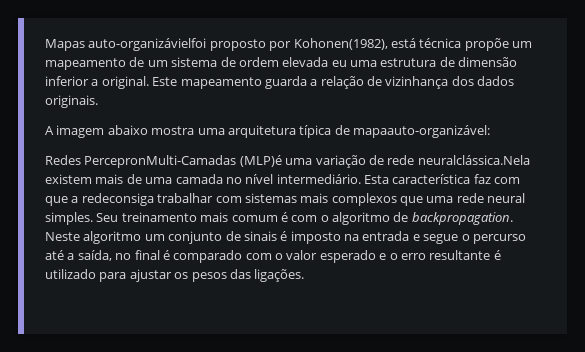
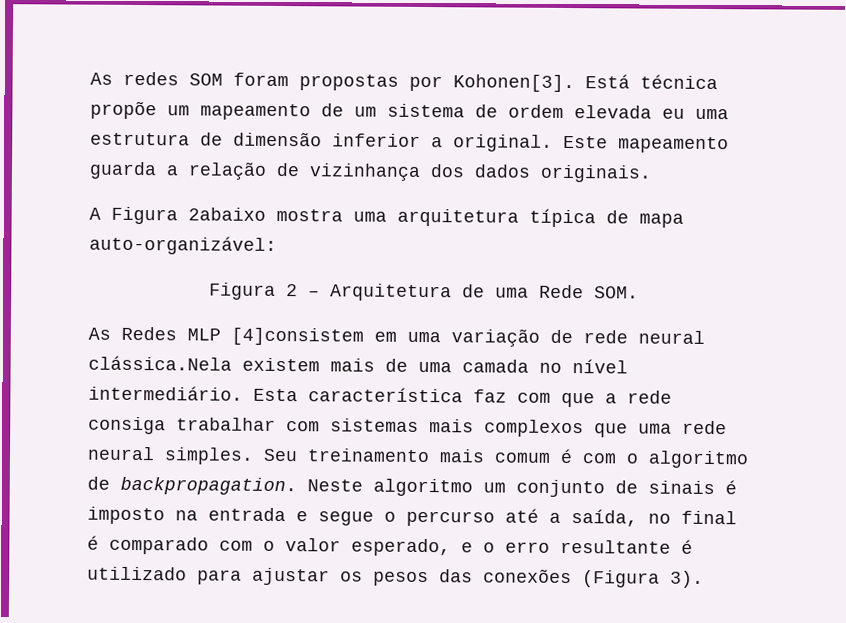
- Mapas auto-organizávielfoi proposto por Kohonen(1982), está técnica propõe um mapeamento de um sistema de ordem elevada eu uma estrutura de dimensão inferior a original.
+ As redes SOM foram propostas por Kohonen[3]. Está técnica propõe um mapeamento de um sistema de ordem elevada eu uma estrutura de dimensão inferior a original.
- A imagem abaixo mostra uma arquitetura típica de mapaauto-organizável:
- Redes PercepronMulti-Camadas (MLP)é uma variação de rede neuralclássica.Nela existem mais de uma camada no nível intermediário.
+ A Figura 2abaixo mostra uma arquitetura típica de mapa auto-organizável:
+ Figura 2 – Arquitetura de uma Rede SOM.
+ As Redes MLP [4]consistem em uma variação de rede neural clássica.Nela existem mais de uma camada no nível intermediário.
- Esta característica faz com que a redeconsiga trabalhar com sistemas mais complexos que uma rede neural simples.
+ Esta característica faz com que a rede consiga trabalhar com sistemas mais complexos que uma rede neural simples.
- Neste algoritmo um conjunto de sinais é imposto na entrada e segue o percurso até a saída, no final é comparado com o valor esperado e o erro resultante é utilizado para ajustar os pesos das ligações.
+ Neste algoritmo um conjunto de sinais é imposto na entrada e segue o percurso até a saída, no final é comparado com o valor esperado, e o erro resultante é utilizado para ajustar os pesos das conexões (Figura 3).

